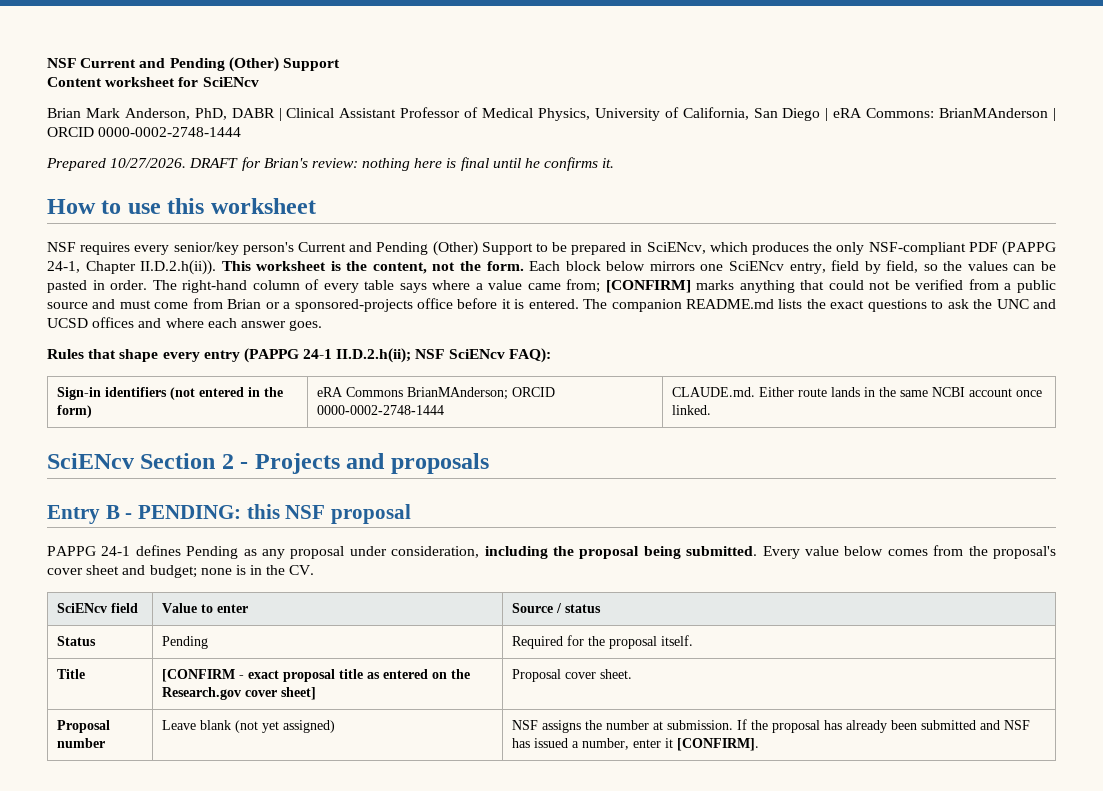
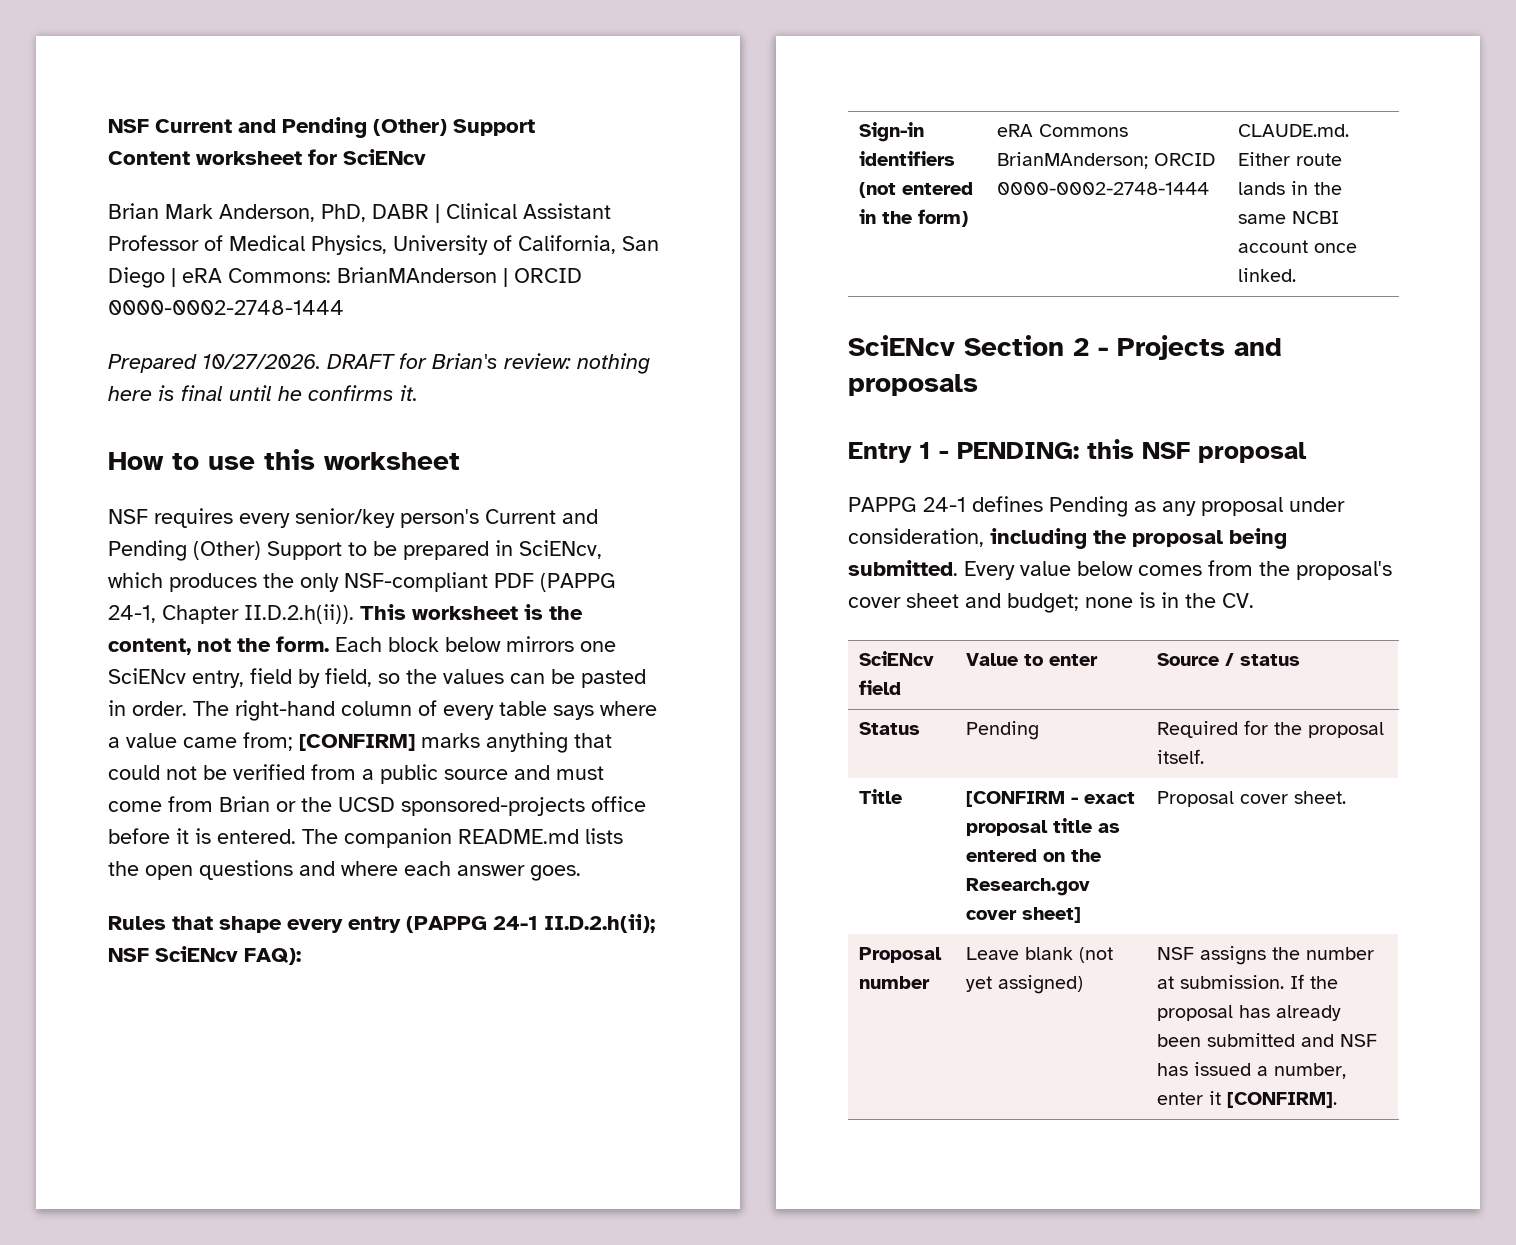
- The right-hand column of every table says where a value came from; [CONFIRM] marks anything that could not be verified from a public source and must come from Brian or a sponsored-projects office before it is entered.
+ The right-hand column of every table says where a value came from; [CONFIRM] marks anything that could not be verified from a public source and must come from Brian or the UCSD sponsored-projects office before it is entered.
- The companion README.md lists the exact questions to ask the UNC and UCSD offices and where each answer goes.
+ The companion README.md lists the open questions and where each answer goes.
- Entry B - PENDING: this NSF proposal
+ Entry 1 - PENDING: this NSF proposal

